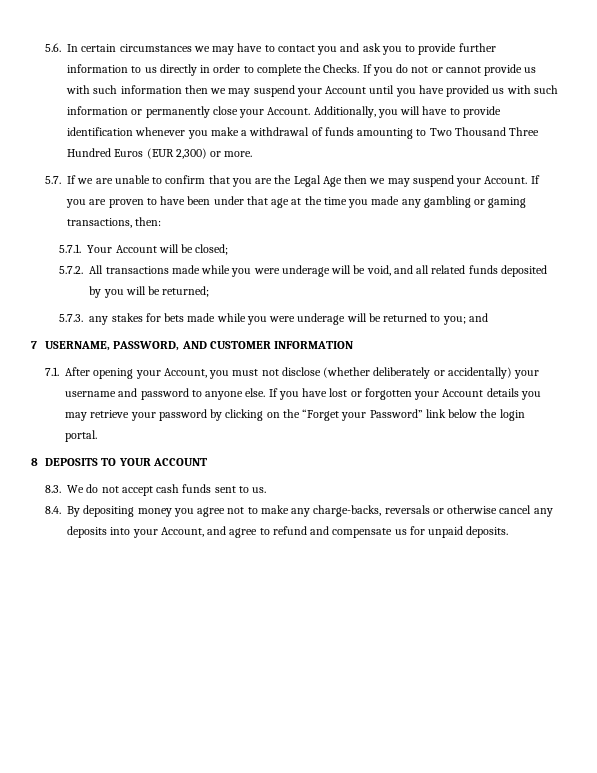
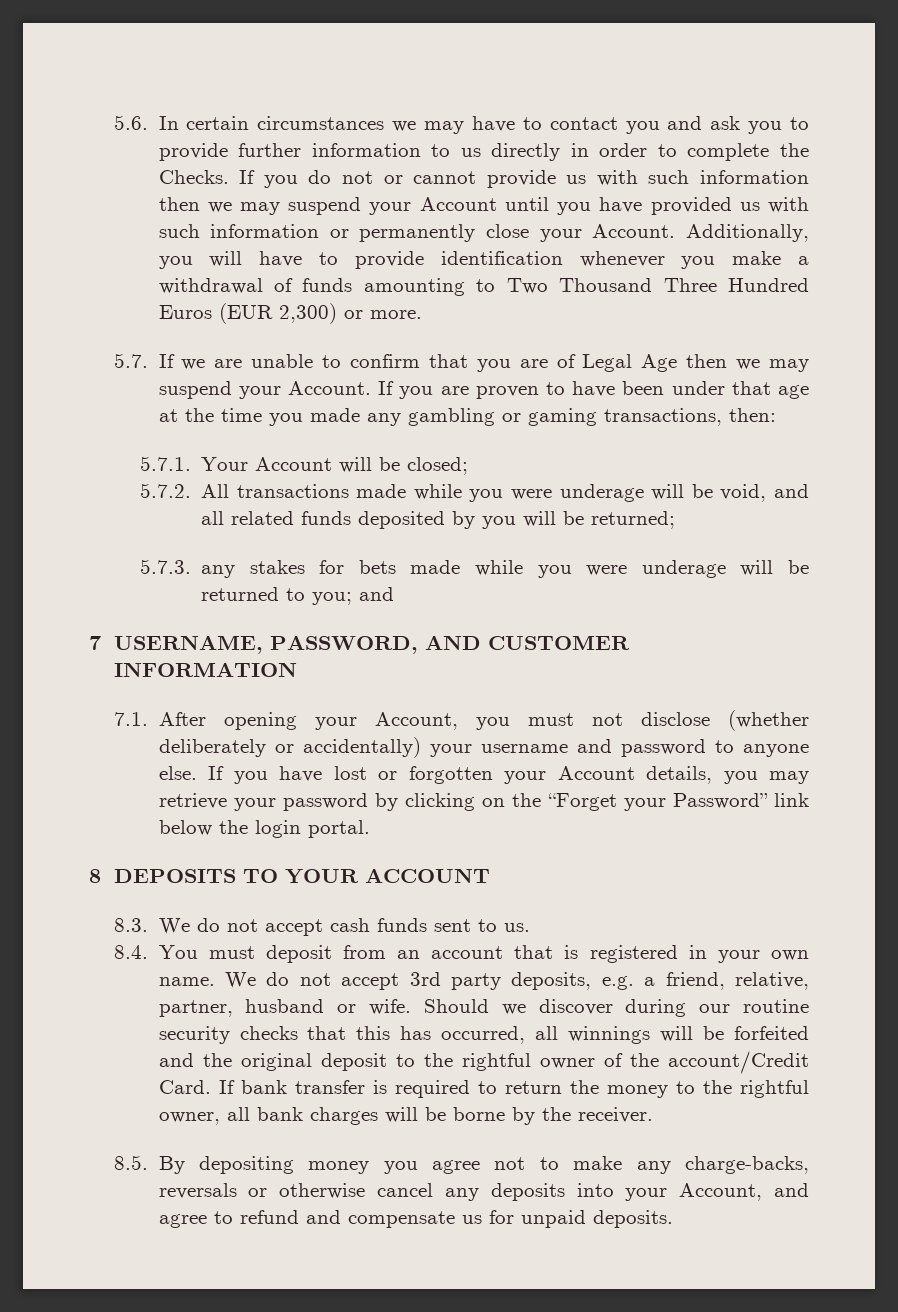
- 5.7. If we are unable to confirm that you are the Legal Age then we may suspend your Account.
+ 5.7. If we are unable to confirm that you are of Legal Age then we may suspend your Account.
- If you have lost or forgotten your Account details you may retrieve your password by clicking on the “Forget your Password” link below the login portal.
+ If you have lost or forgotten your Account details, you may retrieve your password by clicking on the “Forget your Password” link below the login portal.
- 8.4. By depositing money you agree not to make any charge-backs, reversals or otherwise cancel any deposits into your Account, and agree to refund and compensate us for unpaid deposits.
+ 8.4. You must deposit from an account that is registered in your own name. We do not accept 3rd party deposits, e.g. a friend, relative, partner, husband or wife. Should we discover during our routine security checks that this has occurred, all winnings will be forfeited and the original deposit to the rightful owner of the account/Credit Card. If bank transfer is required to return the money to the rightful owner, all bank charges will be borne by the receiver.
+ 8.5. By depositing money you agree not to make any charge-backs, reversals or otherwise cancel any deposits into your Account, and agree to refund and compensate us for unpaid deposits.

